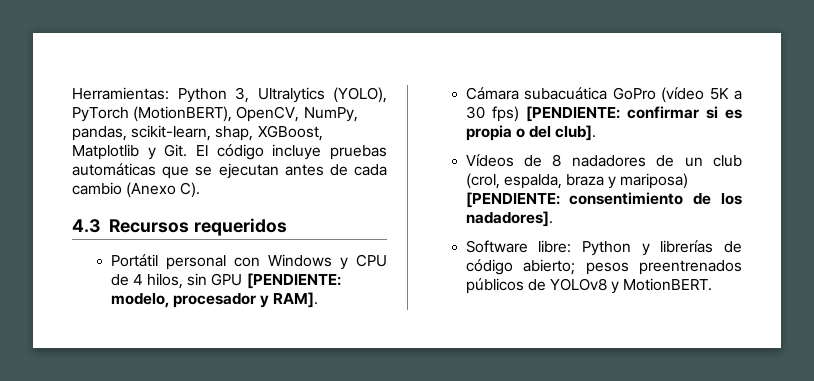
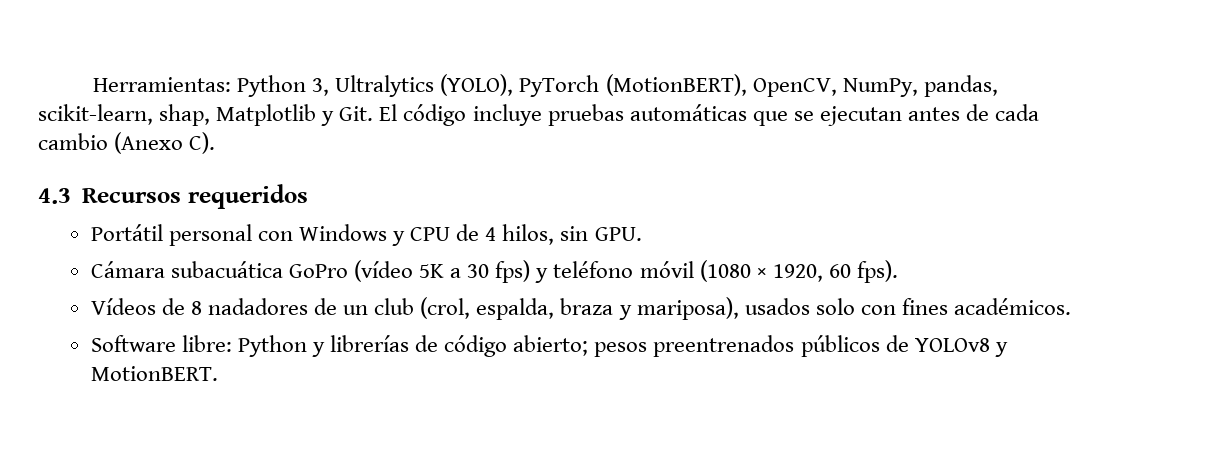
- Herramientas: Python 3, Ultralytics (YOLO), PyTorch (MotionBERT), OpenCV, NumPy, pandas, scikit-learn, shap, XGBoost, Matplotlib y Git. El código incluye pruebas automáticas que se ejecutan antes de cada cambio (Anexo C).
+ Herramientas: Python 3, Ultralytics (YOLO), PyTorch (MotionBERT), OpenCV, NumPy, pandas, scikit-learn, shap, Matplotlib y Git. El código incluye pruebas automáticas que se ejecutan antes de cada cambio (Anexo C).
- Portátil personal con Windows y CPU de 4 hilos, sin GPU [PENDIENTE: modelo, procesador y RAM].
+ Portátil personal con Windows y CPU de 4 hilos, sin GPU.
- Cámara subacuática GoPro (vídeo 5K a 30 fps) [PENDIENTE: confirmar si es propia o del club].
+ Cámara subacuática GoPro (vídeo 5K a 30 fps) y teléfono móvil (1080 × 1920, 60 fps).
- Vídeos de 8 nadadores de un club (crol, espalda, braza y mariposa) [PENDIENTE: consentimiento de los nadadores].
+ Vídeos de 8 nadadores de un club (crol, espalda, braza y mariposa), usados solo con fines académicos.

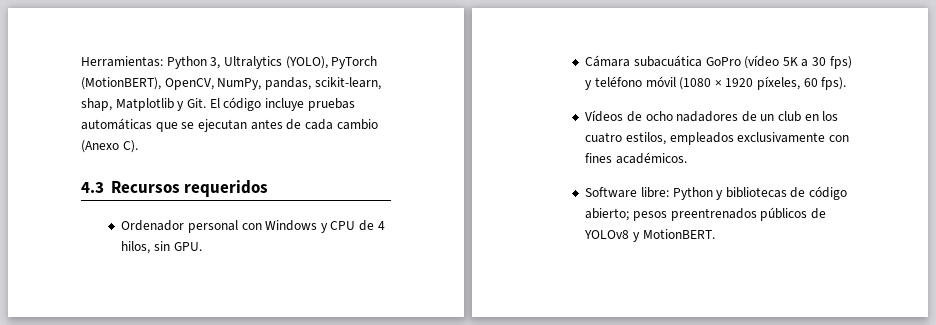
- Portátil personal con Windows y CPU de 4 hilos, sin GPU.
+ Ordenador personal con Windows y CPU de 4 hilos, sin GPU.
- Cámara subacuática GoPro (vídeo 5K a 30 fps) y teléfono móvil (1080 × 1920, 60 fps).
+ Cámara subacuática GoPro (vídeo 5K a 30 fps) y teléfono móvil (1080 × 1920 píxeles, 60 fps).
- Vídeos de 8 nadadores de un club (crol, espalda, braza y mariposa), usados solo con fines académicos.
+ Vídeos de ocho nadadores de un club en los cuatro estilos, empleados exclusivamente con fines académicos.
- Software libre: Python y librerías de código abierto; pesos preentrenados públicos de YOLOv8 y MotionBERT.
+ Software libre: Python y bibliotecas de código abierto; pesos preentrenados públicos de YOLOv8 y MotionBERT.

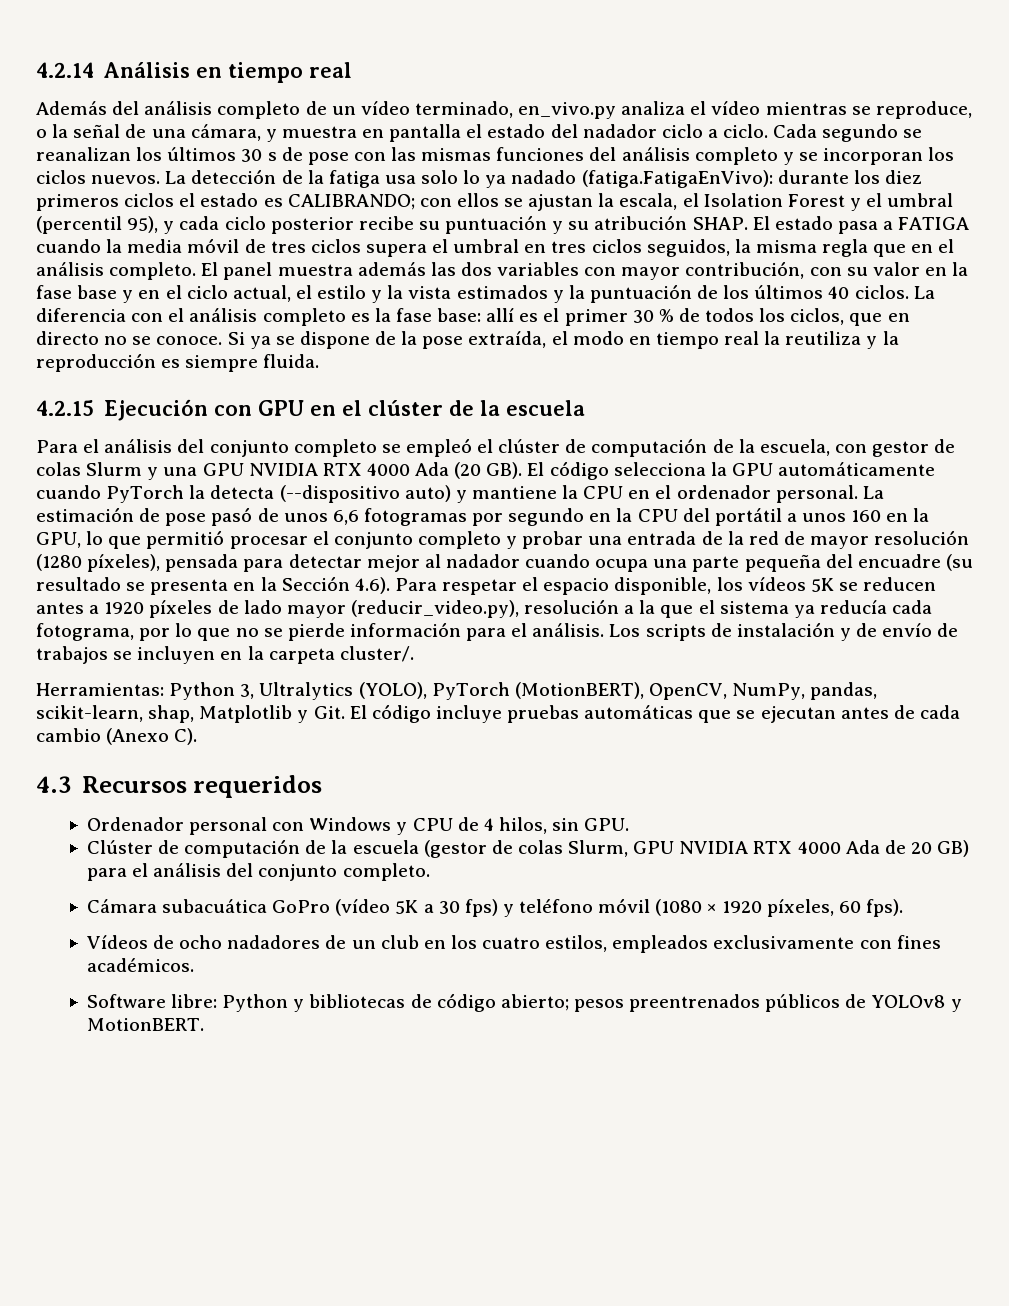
+ 4.2.14 Análisis en tiempo real
+ Además del análisis completo de un vídeo terminado, en_vivo.py analiza el vídeo mientras se reproduce, o la señal de una cámara, y muestra en pantalla el estado del nadador ciclo a ciclo. Cada segundo se reanalizan los últimos 30 s de pose con las mismas funciones del análisis completo y se incorporan los ciclos nuevos. La detección de la fatiga usa solo lo ya nadado (fatiga.FatigaEnVivo): durante los diez primeros ciclos el estado es CALIBRANDO; con ellos se ajustan la escala, el Isolation Forest y el umbral (percentil 95), y cada ciclo posterior recibe su puntuación y su atribución SHAP. El estado pasa a FATIGA cuando la media móvil de tres ciclos supera el umbral en tres ciclos seguidos, la misma regla que en el análisis completo. El panel muestra además las dos variables con mayor contribución, con su valor en la fase base y en el ciclo actual, el estilo y la vista estimados y la puntuación de los últimos 40 ciclos. La diferencia con el análisis completo es la fase base: allí es el primer 30 % de todos los ciclos, que en directo no se conoce. Si ya se dispone de la pose extraída, el modo en tiempo real la reutiliza y la reproducción es siempre fluida.
+ 4.2.15 Ejecución con GPU en el clúster de la escuela
+ Para el análisis del conjunto completo se empleó el clúster de computación de la escuela, con gestor de colas Slurm y una GPU NVIDIA RTX 4000 Ada (20 GB). El código selecciona la GPU automáticamente cuando PyTorch la detecta (--dispositivo auto) y mantiene la CPU en el ordenador personal. La estimación de pose pasó de unos 6,6 fotogramas por segundo en la CPU del portátil a unos 160 en la GPU, lo que permitió procesar el conjunto completo y probar una entrada de la red de mayor resolución (1280 píxeles), pensada para detectar mejor al nadador cuando ocupa una parte pequeña del encuadre (su resultado se presenta en la Sección 4.6). Para respetar el espacio disponible, los vídeos 5K se reducen antes a 1920 píxeles de lado mayor (reducir_video.py), resolución a la que el sistema ya reducía cada fotograma, por lo que no se pierde información para el análisis. Los scripts de instalación y de envío de trabajos se incluyen en la carpeta cluster/.
+ Clúster de computación de la escuela (gestor de colas Slurm, GPU NVIDIA RTX 4000 Ada de 20 GB) para el análisis del conjunto completo.

